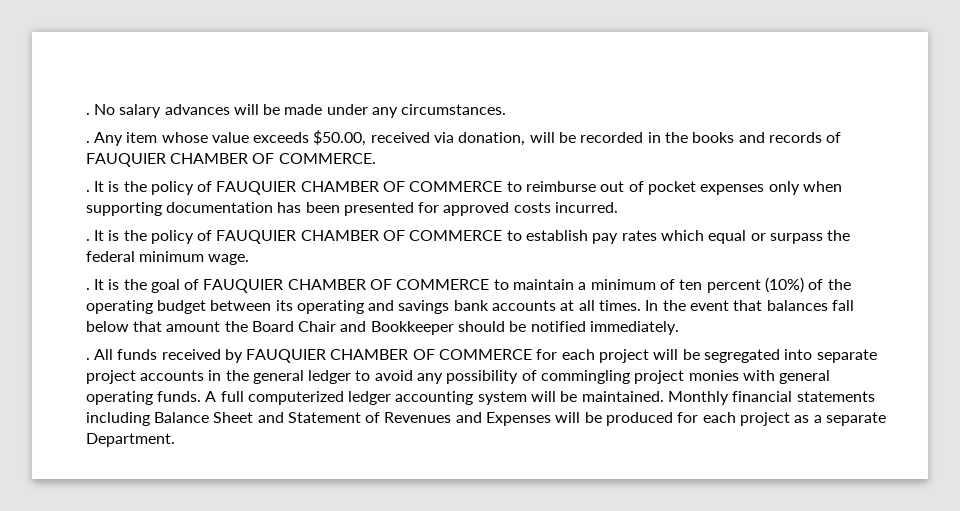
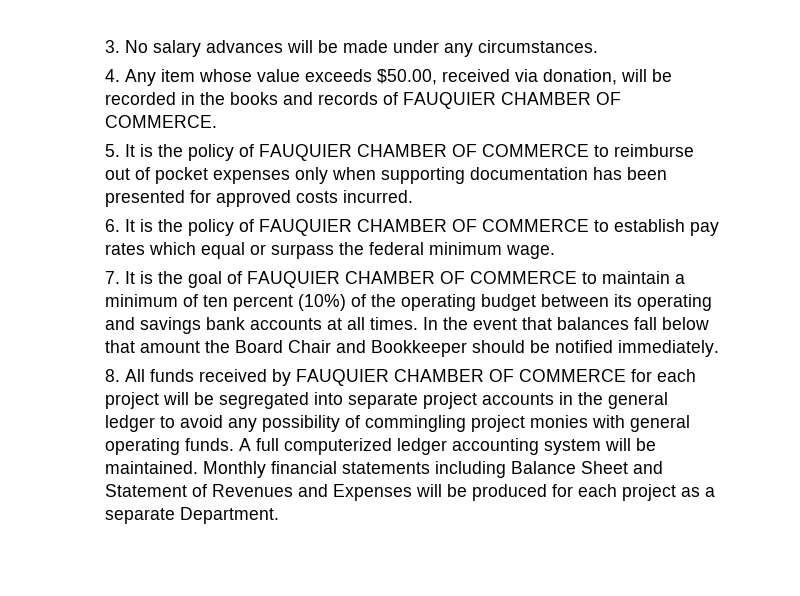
- . No salary advances will be made under any circumstances.
+ 3. No salary advances will be made under any circumstances.
- . Any item whose value exceeds $50.00, received via donation, will be recorded in the books and records of FAUQUIER CHAMBER OF COMMERCE.
+ 4. Any item whose value exceeds $50.00, received via donation, will be recorded in the books and records of FAUQUIER CHAMBER OF COMMERCE.
- . It is the policy of FAUQUIER CHAMBER OF COMMERCE to reimburse out of pocket expenses only when supporting documentation has been presented for approved costs incurred.
+ 5. It is the policy of FAUQUIER CHAMBER OF COMMERCE to reimburse out of pocket expenses only when supporting documentation has been presented for approved costs incurred.
- . It is the policy of FAUQUIER CHAMBER OF COMMERCE to establish pay rates which equal or surpass the federal minimum wage.
+ 6. It is the policy of FAUQUIER CHAMBER OF COMMERCE to establish pay rates which equal or surpass the federal minimum wage.
- . It is the goal of FAUQUIER CHAMBER OF COMMERCE to maintain a minimum of ten percent (10%) of the operating budget between its operating and savings bank accounts at all times.
+ 7. It is the goal of FAUQUIER CHAMBER OF COMMERCE to maintain a minimum of ten percent (10%) of the operating budget between its operating and savings bank accounts at all times.
- . All funds received by FAUQUIER CHAMBER OF COMMERCE for each project will be segregated into separate project accounts in the general ledger to avoid any possibility of commingling project monies with general operating funds.
+ 8. All funds received by FAUQUIER CHAMBER OF COMMERCE for each project will be segregated into separate project accounts in the general ledger to avoid any possibility of commingling project monies with general operating funds.

